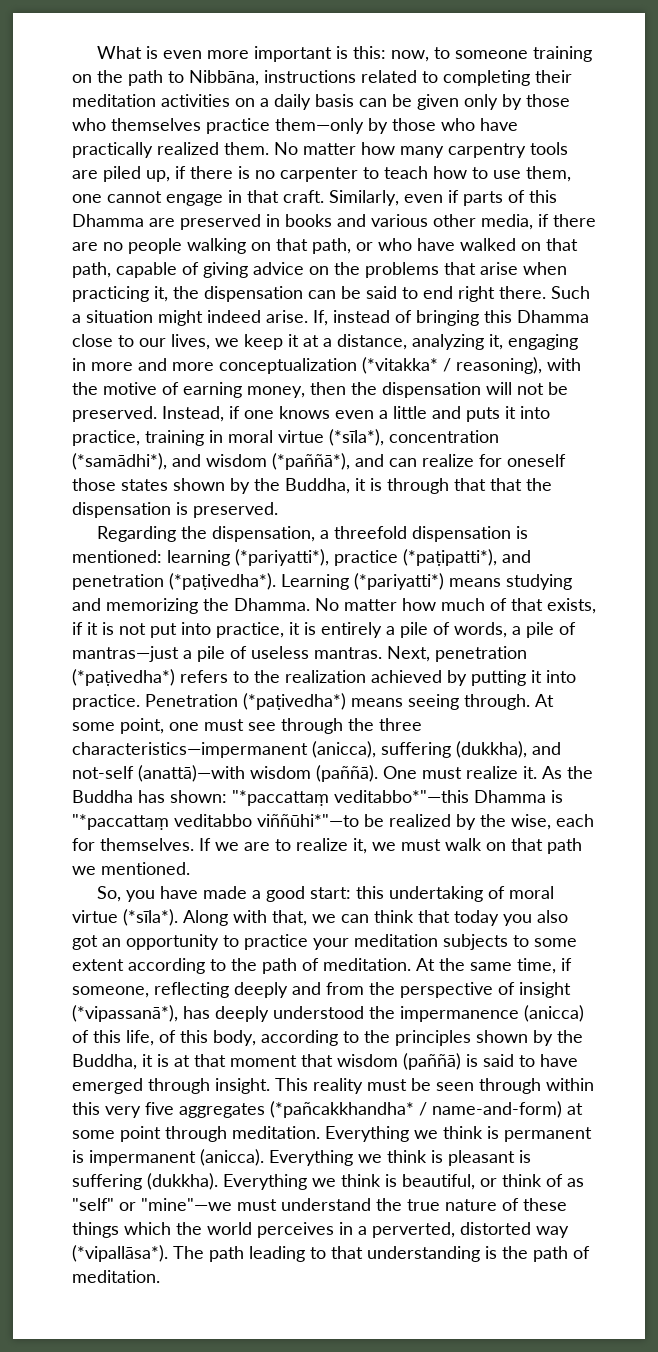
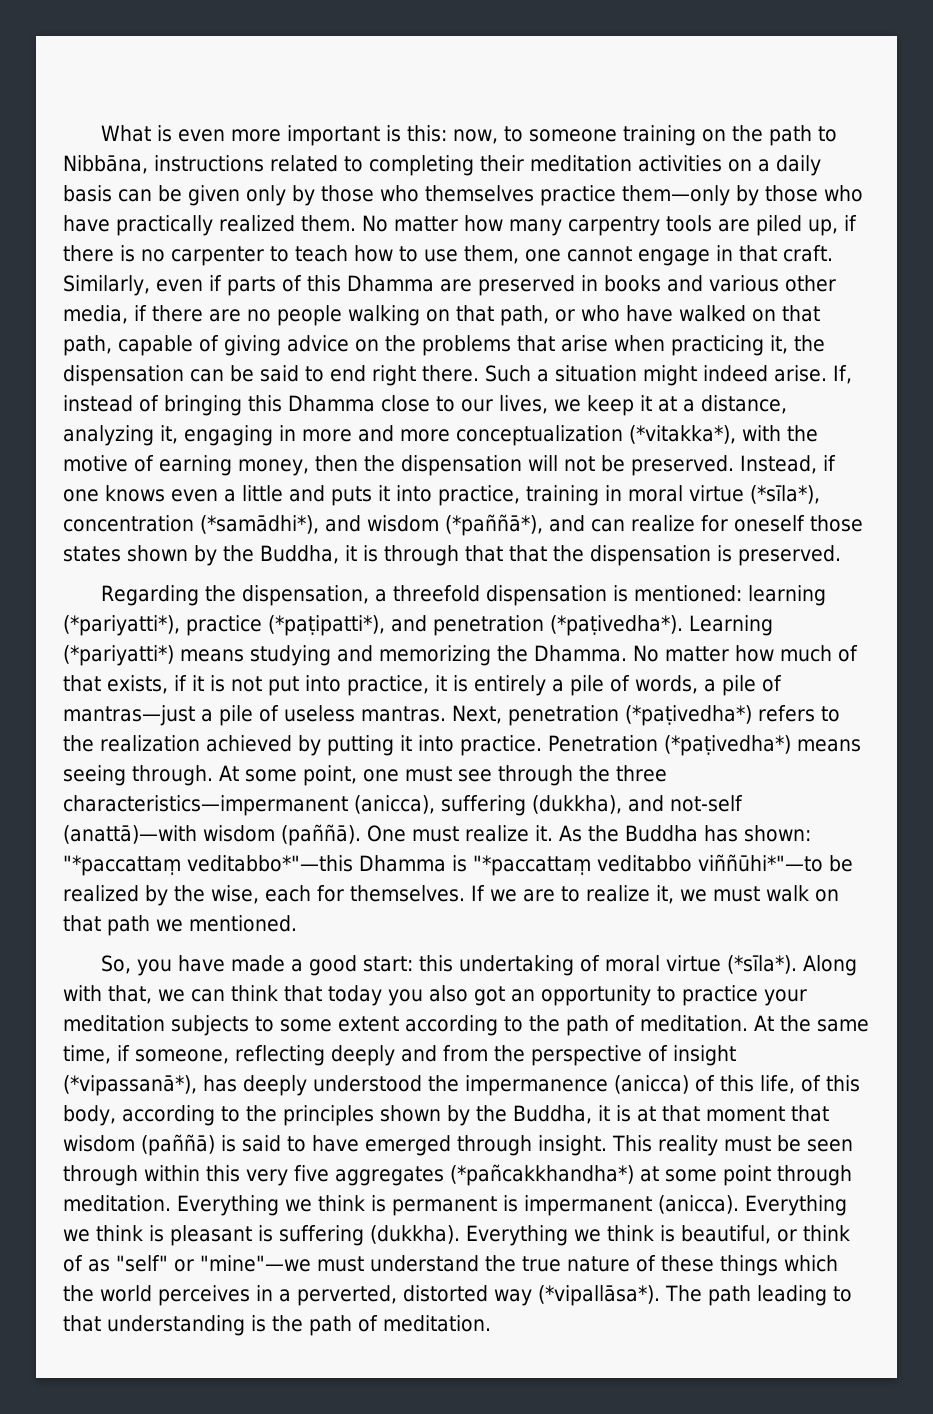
- If, instead of bringing this Dhamma close to our lives, we keep it at a distance, analyzing it, engaging in more and more conceptualization (*vitakka* / reasoning), with the motive of earning money, then the dispensation will not be preserved.
+ If, instead of bringing this Dhamma close to our lives, we keep it at a distance, analyzing it, engaging in more and more conceptualization (*vitakka*), with the motive of earning money, then the dispensation will not be preserved.
- This reality must be seen through within this very five aggregates (*pañcakkhandha* / name-and-form) at some point through meditation.
+ This reality must be seen through within this very five aggregates (*pañcakkhandha*) at some point through meditation.

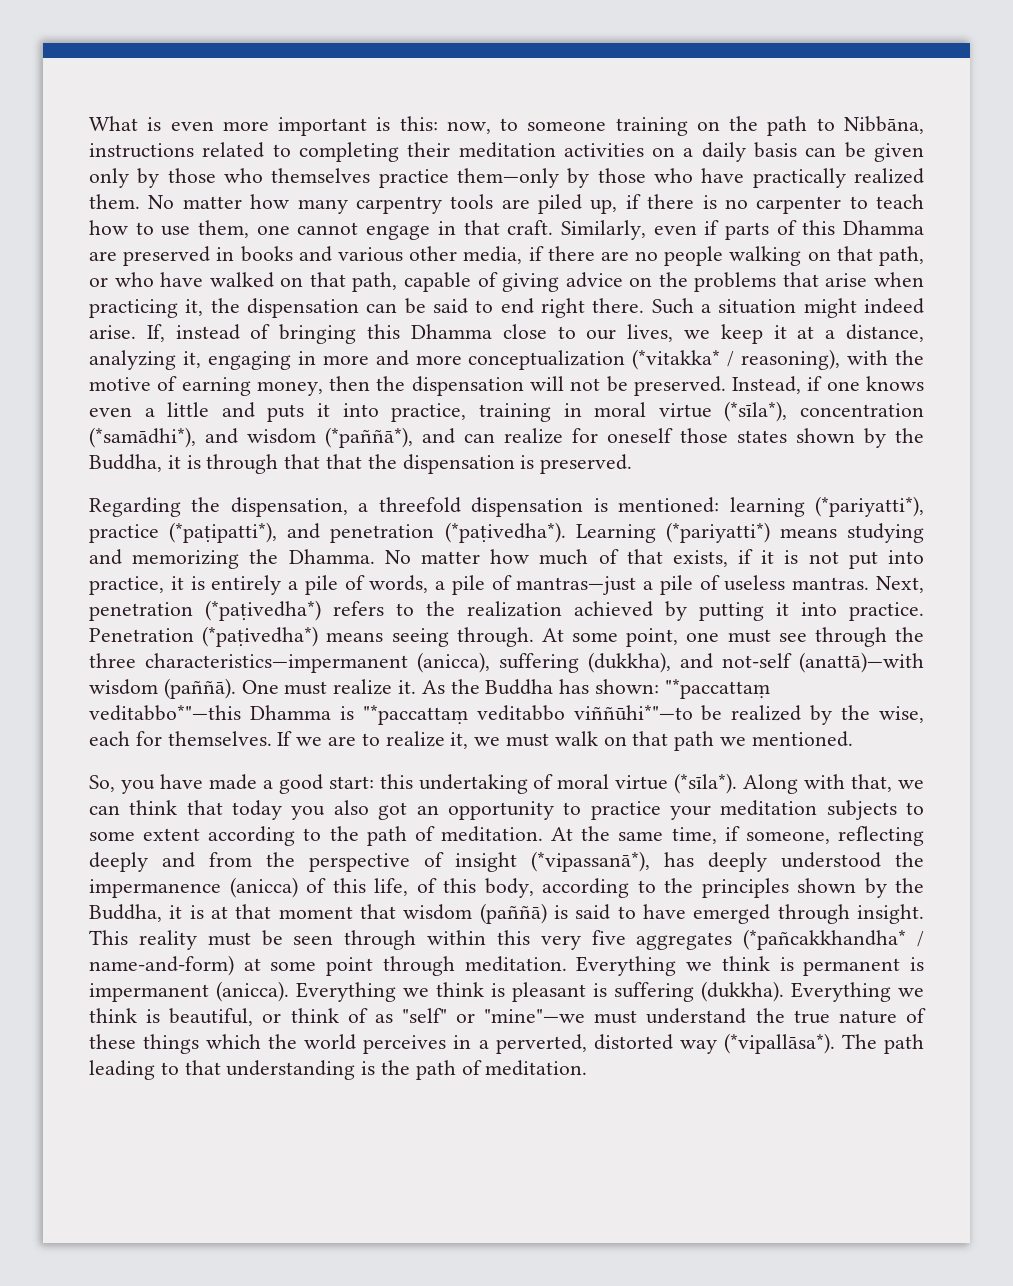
- If, instead of bringing this Dhamma close to our lives, we keep it at a distance, analyzing it, engaging in more and more conceptualization (*vitakka*), with the motive of earning money, then the dispensation will not be preserved.
+ If, instead of bringing this Dhamma close to our lives, we keep it at a distance, analyzing it, engaging in more and more conceptualization (*vitakka* / reasoning), with the motive of earning money, then the dispensation will not be preserved.
- This reality must be seen through within this very five aggregates (*pañcakkhandha*) at some point through meditation.
+ This reality must be seen through within this very five aggregates (*pañcakkhandha* / name-and-form) at some point through meditation.

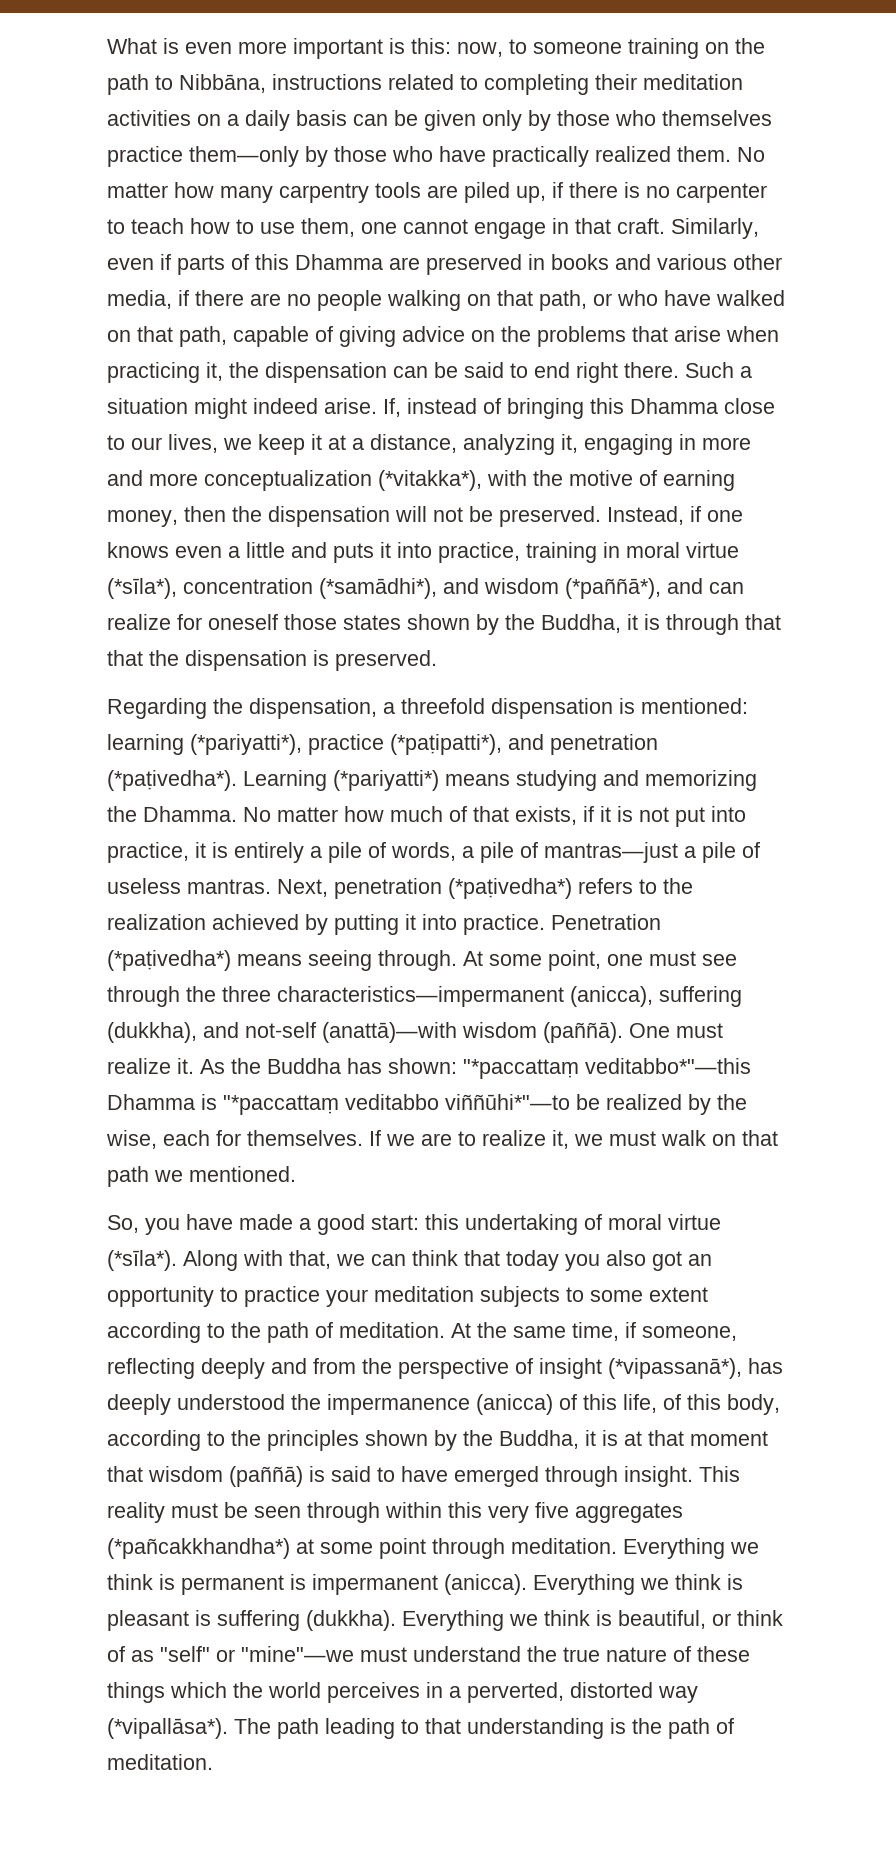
- If, instead of bringing this Dhamma close to our lives, we keep it at a distance, analyzing it, engaging in more and more conceptualization (*vitakka* / reasoning), with the motive of earning money, then the dispensation will not be preserved.
+ If, instead of bringing this Dhamma close to our lives, we keep it at a distance, analyzing it, engaging in more and more conceptualization (*vitakka*), with the motive of earning money, then the dispensation will not be preserved.
- This reality must be seen through within this very five aggregates (*pañcakkhandha* / name-and-form) at some point through meditation.
+ This reality must be seen through within this very five aggregates (*pañcakkhandha*) at some point through meditation.

